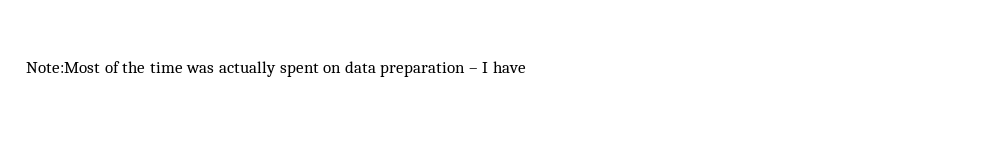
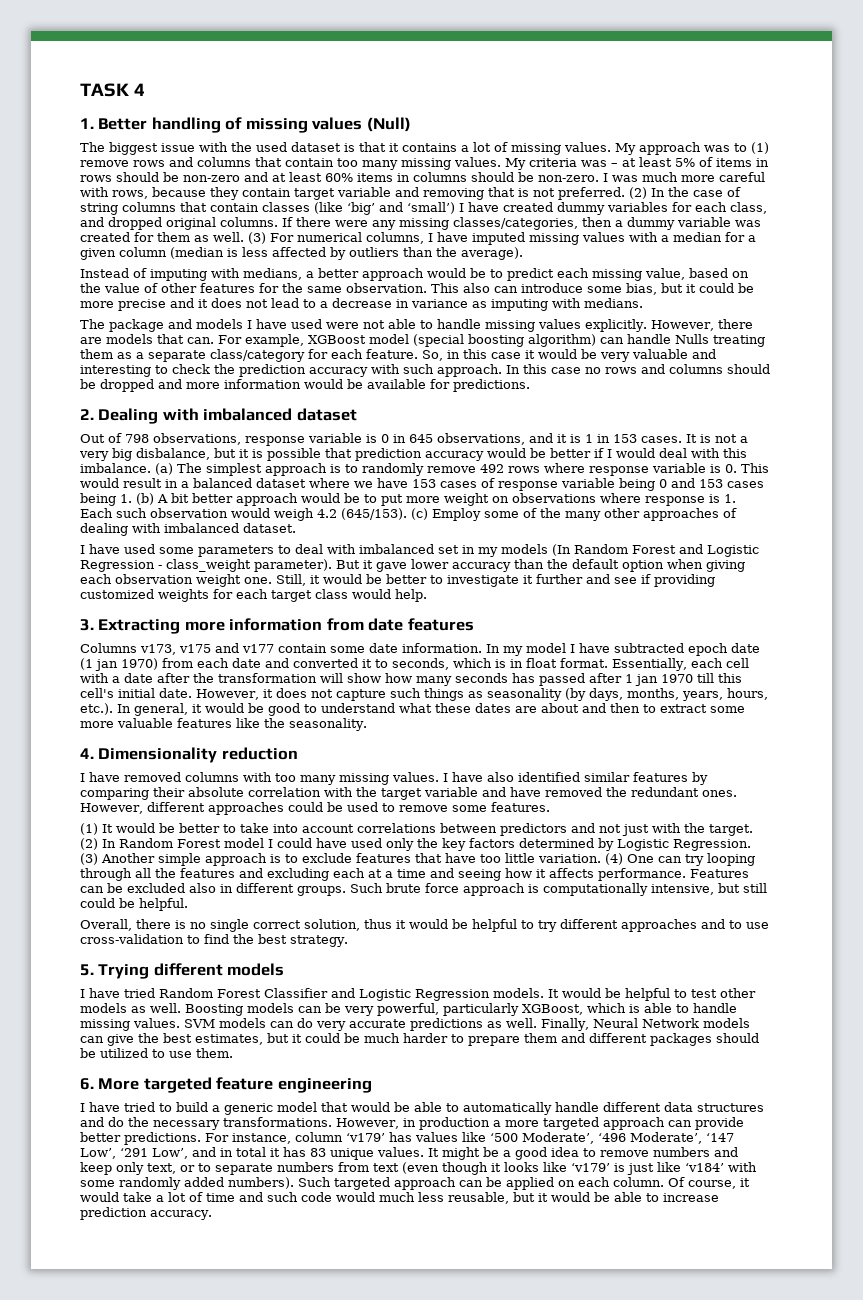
- Note:Most of the time was actually spent on data preparation – I have
+ TASK 4
+ 1. Better handling of missing values (Null)
+ The biggest issue with the used dataset is that it contains a lot of missing values. My approach was to (1) remove rows and columns that contain too many missing values. My criteria was – at least 5% of items in rows should be non-zero and at least 60% items in columns should be non-zero. I was much more careful with rows, because they contain target variable and removing that is not preferred. (2) In the case of string columns that contain classes (like ‘big’ and ‘small’) I have created dummy variables for each class, and dropped original columns. If there were any missing classes/categories, then a dummy variable was created for them as well. (3) For numerical columns, I have imputed missing values with a median for a given column (median is less affected by outliers than the average).
+ Instead of imputing with medians, a better approach would be to predict each missing value, based on the value of other features for the same observation. This also can introduce some bias, but it could be more precise and it does not lead to a decrease in variance as imputing with medians.
+ The package and models I have used were not able to handle missing values explicitly. However, there are models that can. For example, XGBoost model (special boosting algorithm) can handle Nulls treating them as a separate class/category for each feature. So, in this case it would be very valuable and interesting to check the prediction accuracy with such approach. In this case no rows and columns should be dropped and more information would be available for predictions.
+ 2. Dealing with imbalanced dataset
+ Out of 798 observations, response variable is 0 in 645 observations, and it is 1 in 153 cases. It is not a very big disbalance, but it is possible that prediction accuracy would be better if I would deal with this imbalance. (a) The simplest approach is to randomly remove 492 rows where response variable is 0. This would result in a balanced dataset where we have 153 cases of response variable being 0 and 153 cases being 1. (b) A bit better approach would be to put more weight on observations where response is 1. Each such observation would weigh 4.2 (645/153). (c) Employ some of the many other approaches of dealing with imbalanced dataset.
+ I have used some parameters to deal with imbalanced set in my models (In Random Forest and Logistic Regression - class_weight parameter). But it gave lower accuracy than the default option when giving each observation weight one. Still, it would be better to investigate it further and see if providing customized weights for each target class would help.
+ 3. Extracting more information from date features
+ Columns v173, v175 and v177 contain some date information. In my model I have subtracted epoch date (1 jan 1970) from each date and converted it to seconds, which is in float format. Essentially, each cell with a date after the transformation will show how many seconds has passed after 1 jan 1970 till this cell's initial date. However, it does not capture such things as seasonality (by days, months, years, hours, etc.). In general, it would be good to understand what these dates are about and then to extract some more valuable features like the seasonality.
+ 4. Dimensionality reduction
+ I have removed columns with too many missing values. I have also identified similar features by comparing their absolute correlation with the target variable and have removed the redundant ones. However, different approaches could be used to remove some features.
+ (1) It would be better to take into account correlations between predictors and not just with the target. (2) In Random Forest model I could have used only the key factors determined by Logistic Regression. (3) Another simple approach is to exclude features that have too little variation. (4) One can try looping through all the features and excluding each at a time and seeing how it affects performance. Features can be excluded also in different groups. Such brute force approach is computationally intensive, but still could be helpful.
+ Overall, there is no single correct solution, thus it would be helpful to try different approaches and to use cross-validation to find the best strategy.
+ 5. Trying different models
+ I have tried Random Forest Classifier and Logistic Regression models. It would be helpful to test other models as well. Boosting models can be very powerful, particularly XGBoost, which is able to handle missing values. SVM models can do very accurate predictions as well. Finally, Neural Network models can give the best estimates, but it could be much harder to prepare them and different packages should be utilized to use them.
+ 6. More targeted feature engineering
+ I have tried to build a generic model that would be able to automatically handle different data structures and do the necessary transformations. However, in production a more targeted approach can provide better predictions. For instance, column ‘v179’ has values like ‘500 Moderate’, ‘496 Moderate’, ‘147 Low’, ‘291 Low’, and in total it has 83 unique values. It might be a good idea to remove numbers and keep only text, or to separate numbers from text (even though it looks like ‘v179’ is just like ‘v184’ with some randomly added numbers). Such targeted approach can be applied on each column. Of course, it would take a lot of time and such code would much less reusable, but it would be able to increase prediction accuracy.

